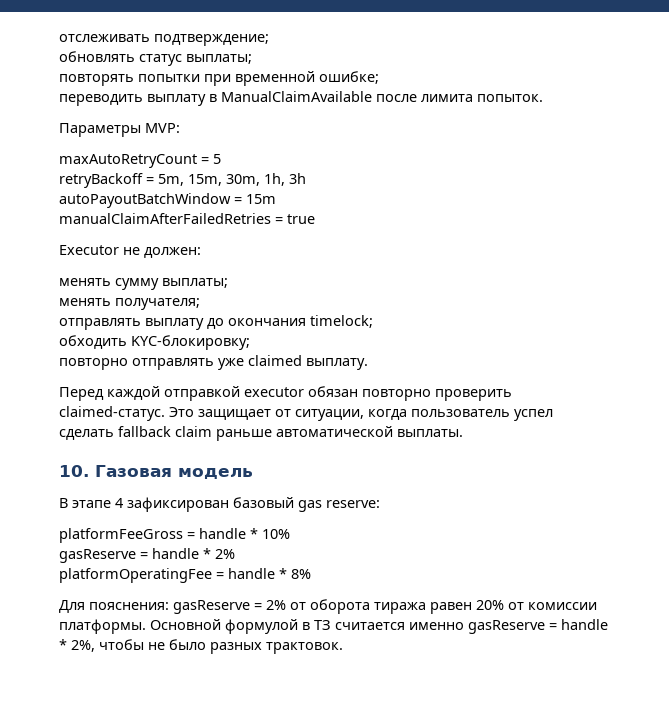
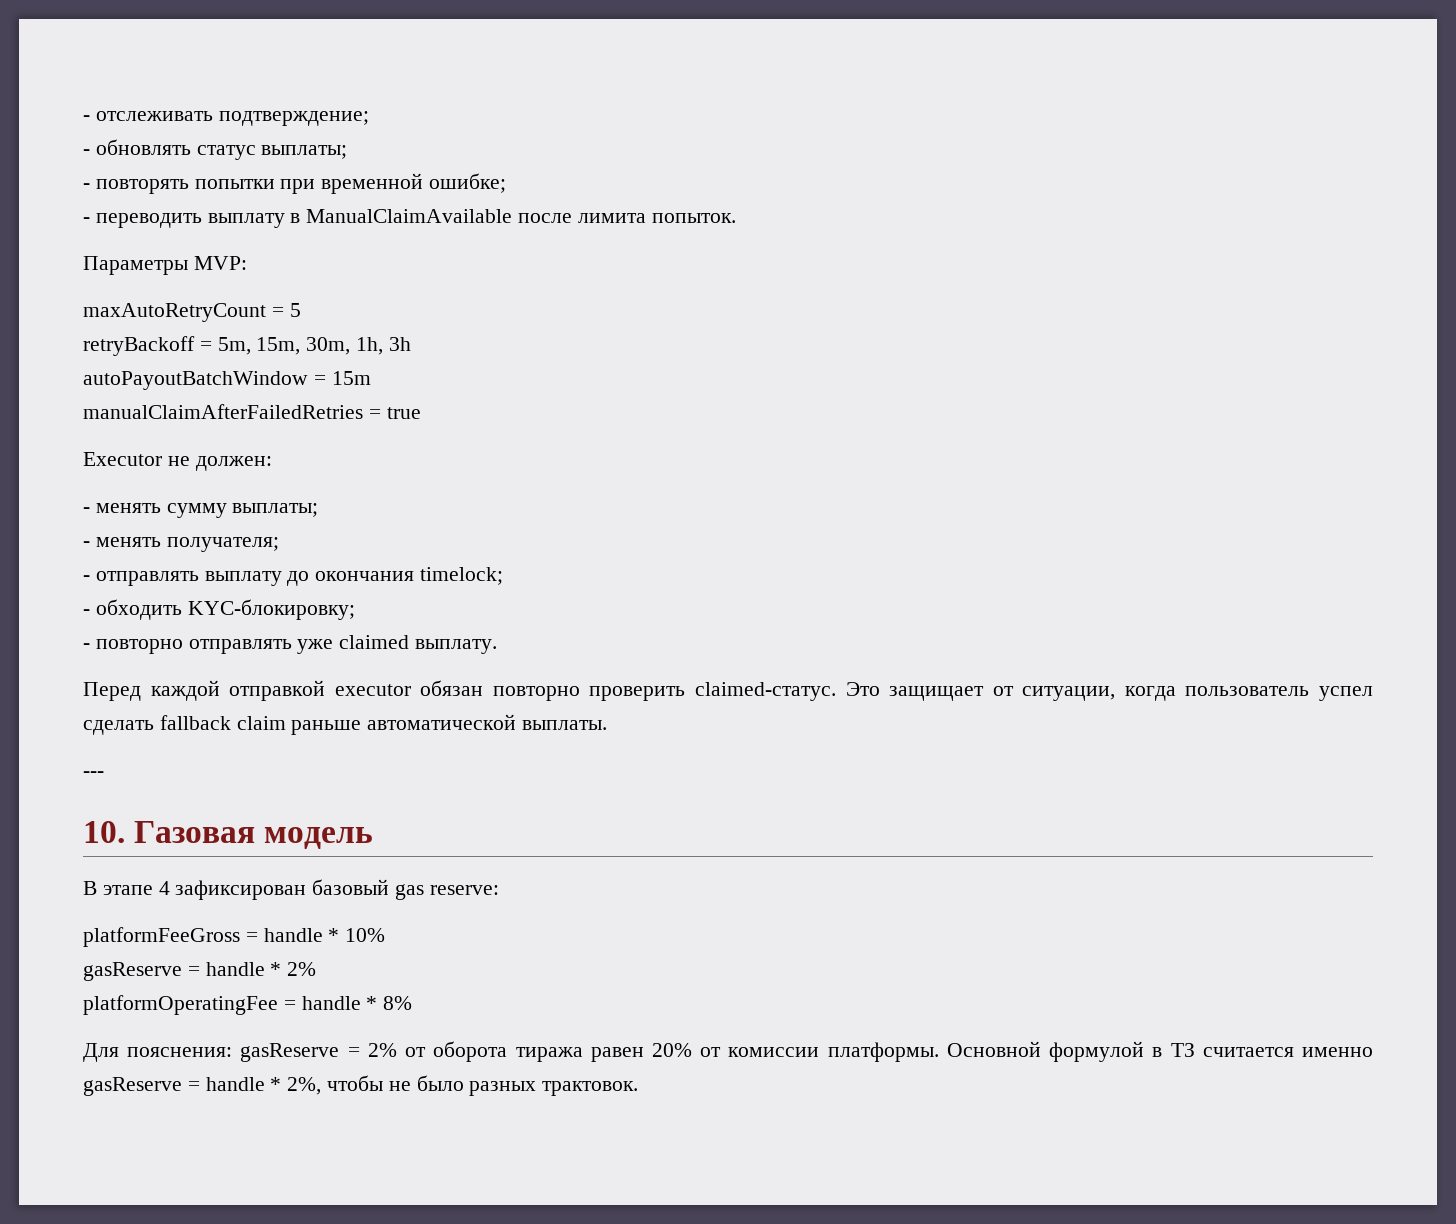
- отслеживать подтверждение;
+ - отслеживать подтверждение;
- обновлять статус выплаты;
+ - обновлять статус выплаты;
- повторять попытки при временной ошибке;
+ - повторять попытки при временной ошибке;
- переводить выплату в ManualClaimAvailable после лимита попыток.
+ - переводить выплату в ManualClaimAvailable после лимита попыток.
- менять сумму выплаты;
+ - менять сумму выплаты;
- менять получателя;
+ - менять получателя;
- отправлять выплату до окончания timelock;
+ - отправлять выплату до окончания timelock;
- обходить KYC-блокировку;
+ - обходить KYC-блокировку;
- повторно отправлять уже claimed выплату.
+ - повторно отправлять уже claimed выплату.
+ ---

